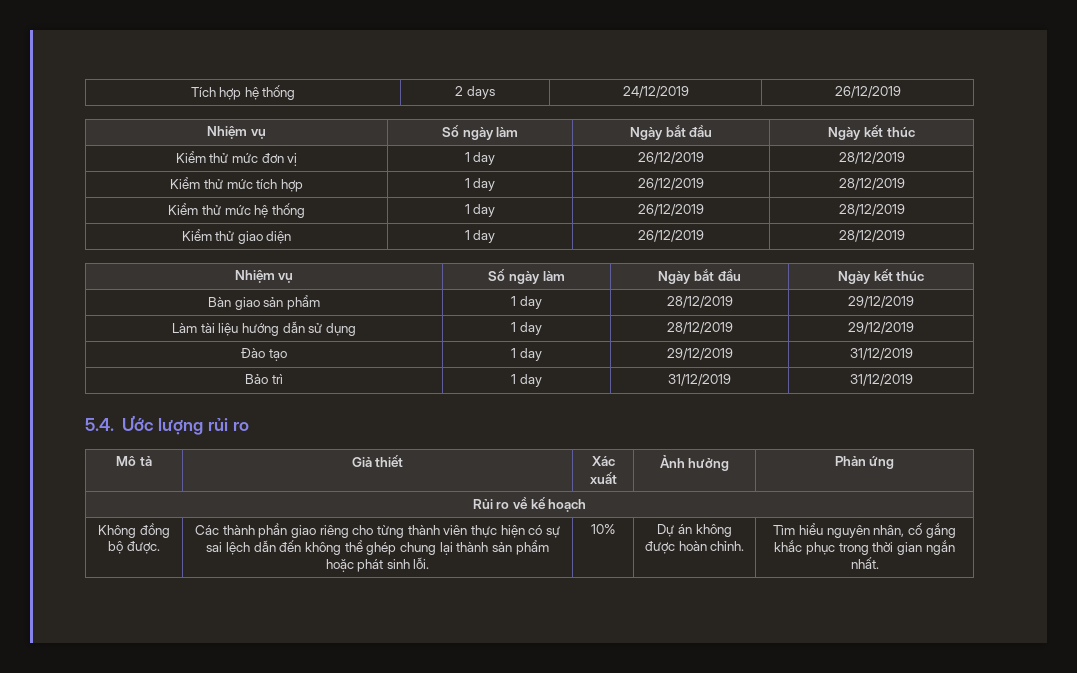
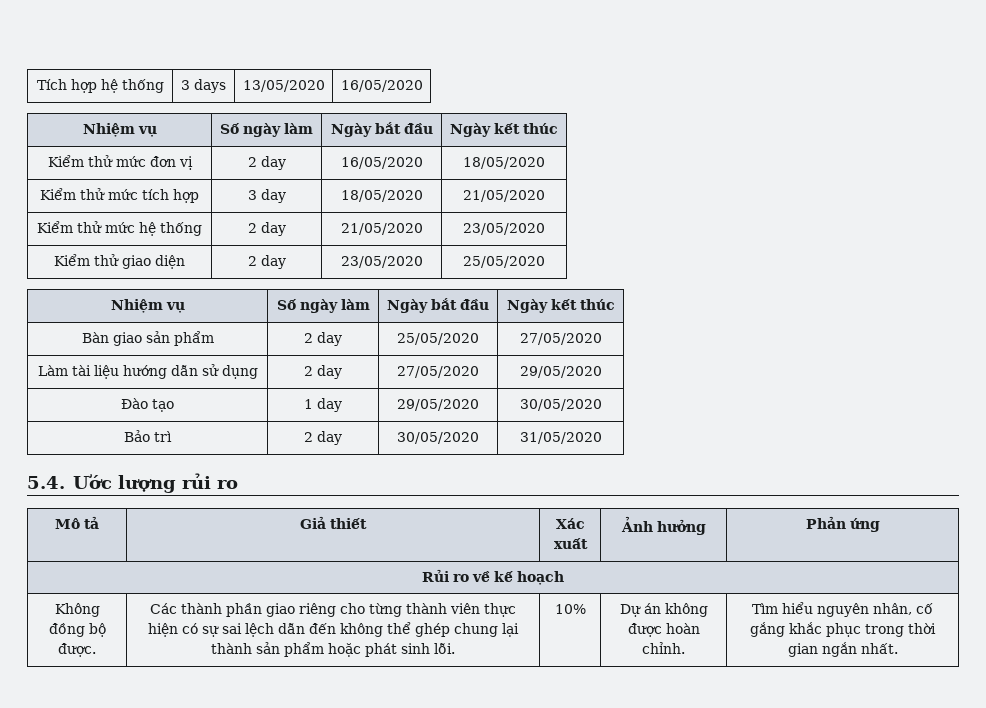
- Tích hợp hệ thống | 2 days | 24/12/2019 | 26/12/2019
+ Tích hợp hệ thống | 3 days | 13/05/2020 | 16/05/2020
- Kiểm thử mức đơn vị | 1 day | 26/12/2019 | 28/12/2019
+ Kiểm thử mức đơn vị | 2 day | 16/05/2020 | 18/05/2020
- Kiểm thử mức tích hợp | 1 day | 26/12/2019 | 28/12/2019
+ Kiểm thử mức tích hợp | 3 day | 18/05/2020 | 21/05/2020
- Kiểm thử mức hệ thống | 1 day | 26/12/2019 | 28/12/2019
+ Kiểm thử mức hệ thống | 2 day | 21/05/2020 | 23/05/2020
- Kiểm thử giao diện | 1 day | 26/12/2019 | 28/12/2019
+ Kiểm thử giao diện | 2 day | 23/05/2020 | 25/05/2020
- Bàn giao sản phẩm | 1 day | 28/12/2019 | 29/12/2019
+ Bàn giao sản phẩm | 2 day | 25/05/2020 | 27/05/2020
- Làm tài liệu hướng dẫn sử dụng | 1 day | 28/12/2019 | 29/12/2019
+ Làm tài liệu hướng dẫn sử dụng | 2 day | 27/05/2020 | 29/05/2020
- Đào tạo | 1 day | 29/12/2019 | 31/12/2019
+ Đào tạo | 1 day | 29/05/2020 | 30/05/2020
- Bảo trì | 1 day | 31/12/2019 | 31/12/2019
+ Bảo trì | 2 day | 30/05/2020 | 31/05/2020

